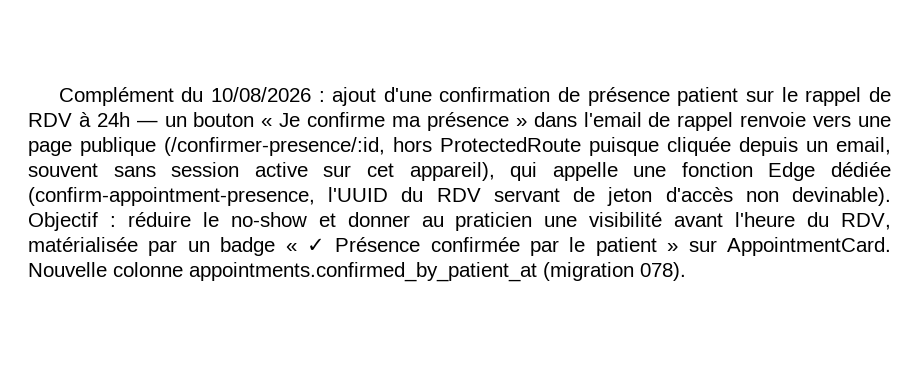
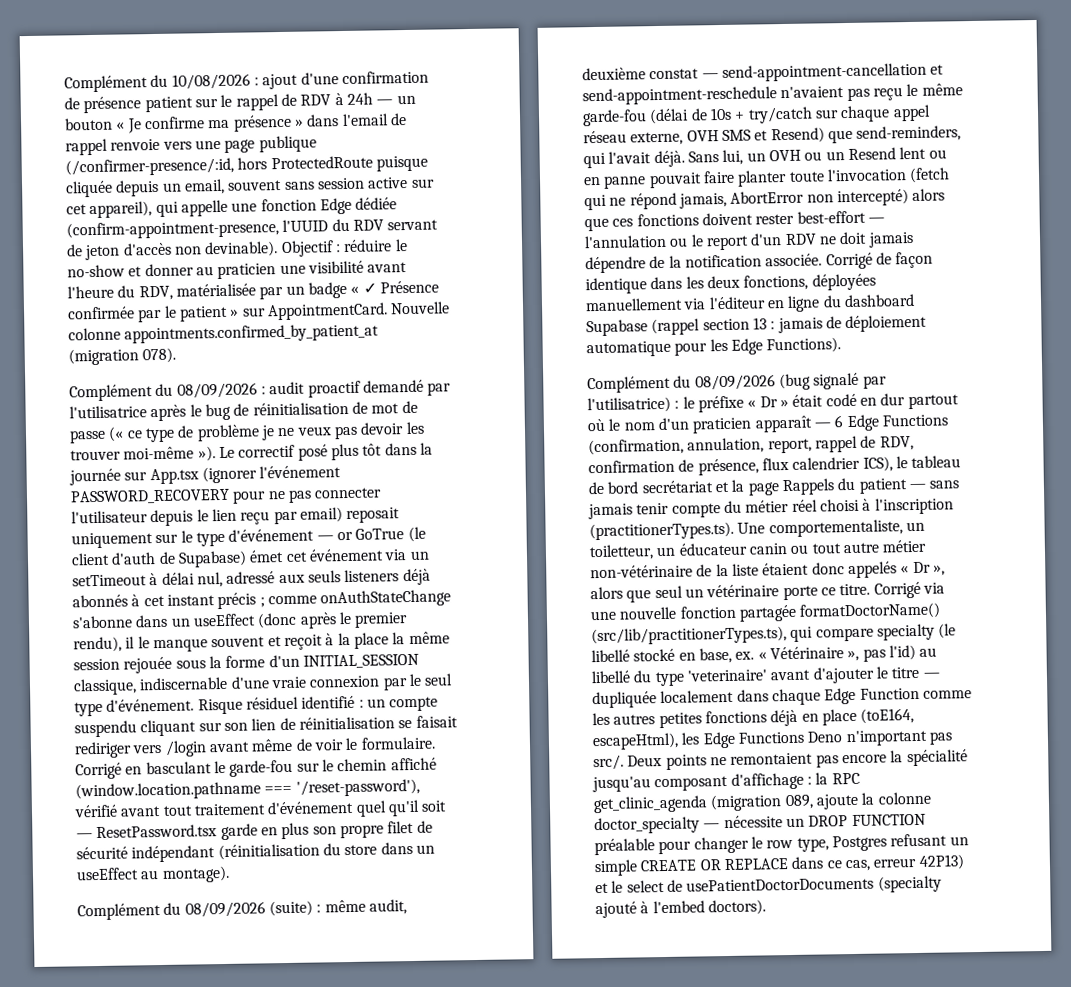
+ Complément du 08/09/2026 : audit proactif demandé par l'utilisatrice après le bug de réinitialisation de mot de passe (« ce type de problème je ne veux pas devoir les trouver moi-même »). Le correctif posé plus tôt dans la journée sur App.tsx (ignorer l'événement PASSWORD_RECOVERY pour ne pas connecter l'utilisateur depuis le lien reçu par email) reposait uniquement sur le type d'événement — or GoTrue (le client d'auth de Supabase) émet cet événement via un setTimeout à délai nul, adressé aux seuls listeners déjà abonnés à cet instant précis ; comme onAuthStateChange s'abonne dans un useEffect (donc après le premier rendu), il le manque souvent et reçoit à la place la même session rejouée sous la forme d'un INITIAL_SESSION classique, indiscernable d'une vraie connexion par le seul type d'événement. Risque résiduel identifié : un compte suspendu cliquant sur son lien de réinitialisation se faisait rediriger vers /login avant même de voir le formulaire. Corrigé en basculant le garde-fou sur le chemin affiché (window.location.pathname === '/reset-password'), vérifié avant tout traitement d'événement quel qu'il soit — ResetPassword.tsx garde en plus son propre filet de sécurité indépendant (réinitialisation du store dans un useEffect au montage).
+ Complément du 08/09/2026 (suite) : même audit, deuxième constat — send-appointment-cancellation et send-appointment-reschedule n'avaient pas reçu le même garde-fou (délai de 10s + try/catch sur chaque appel réseau externe, OVH SMS et Resend) que send-reminders, qui l'avait déjà. Sans lui, un OVH ou un Resend lent ou en panne pouvait faire planter toute l'invocation (fetch qui ne répond jamais, AbortError non intercepté) alors que ces fonctions doivent rester best-effort — l'annulation ou le report d'un RDV ne doit jamais dépendre de la notification associée. Corrigé de façon identique dans les deux fonctions, déployées manuellement via l'éditeur en ligne du dashboard Supabase (rappel section 13 : jamais de déploiement automatique pour les Edge Functions).
+ Complément du 08/09/2026 (bug signalé par l'utilisatrice) : le préfixe « Dr » était codé en dur partout où le nom d'un praticien apparaît — 6 Edge Functions (confirmation, annulation, report, rappel de RDV, confirmation de présence, flux calendrier ICS), le tableau de bord secrétariat et la page Rappels du patient — sans jamais tenir compte du métier réel choisi à l'inscription (practitionerTypes.ts). Une comportementaliste, un toiletteur, un éducateur canin ou tout autre métier non-vétérinaire de la liste étaient donc appelés « Dr », alors que seul un vétérinaire porte ce titre. Corrigé via une nouvelle fonction partagée formatDoctorName() (src/lib/practitionerTypes.ts), qui compare specialty (le libellé stocké en base, ex. « Vétérinaire », pas l'id) au libellé du type 'veterinaire' avant d'ajouter le titre — dupliquée localement dans chaque Edge Function comme les autres petites fonctions déjà en place (toE164, escapeHtml), les Edge Functions Deno n'important pas src/. Deux points ne remontaient pas encore la spécialité jusqu'au composant d'affichage : la RPC get_clinic_agenda (migration 089, ajoute la colonne doctor_specialty — nécessite un DROP FUNCTION préalable pour changer le row type, Postgres refusant un simple CREATE OR REPLACE dans ce cas, erreur 42P13) et le select de usePatientDoctorDocuments (specialty ajouté à l'embed doctors).

